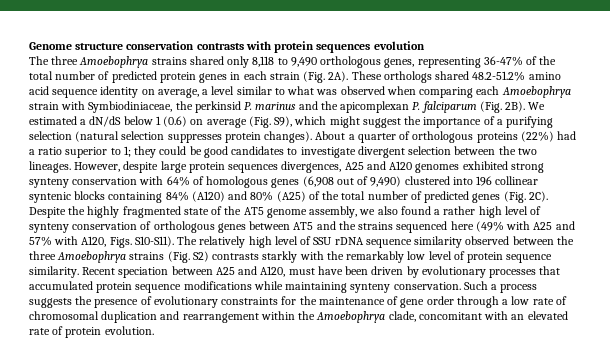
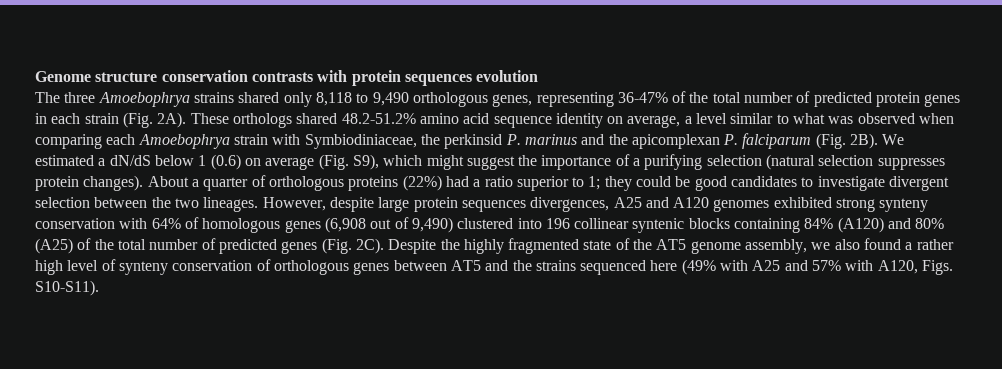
- The relatively high level of SSU rDNA sequence similarity observed between the three Amoebophrya strains (Fig. S2) contrasts starkly with the remarkably low level of protein sequence similarity. Recent speciation between A25 and A120, must have been driven by evolutionary processes that accumulated protein sequence modifications while maintaining synteny conservation. Such a process suggests the presence of evolutionary constraints for the maintenance of gene order through a low rate of chromosomal duplication and rearrangement within the Amoebophrya clade, concomitant with an elevated rate of protein evolution.

